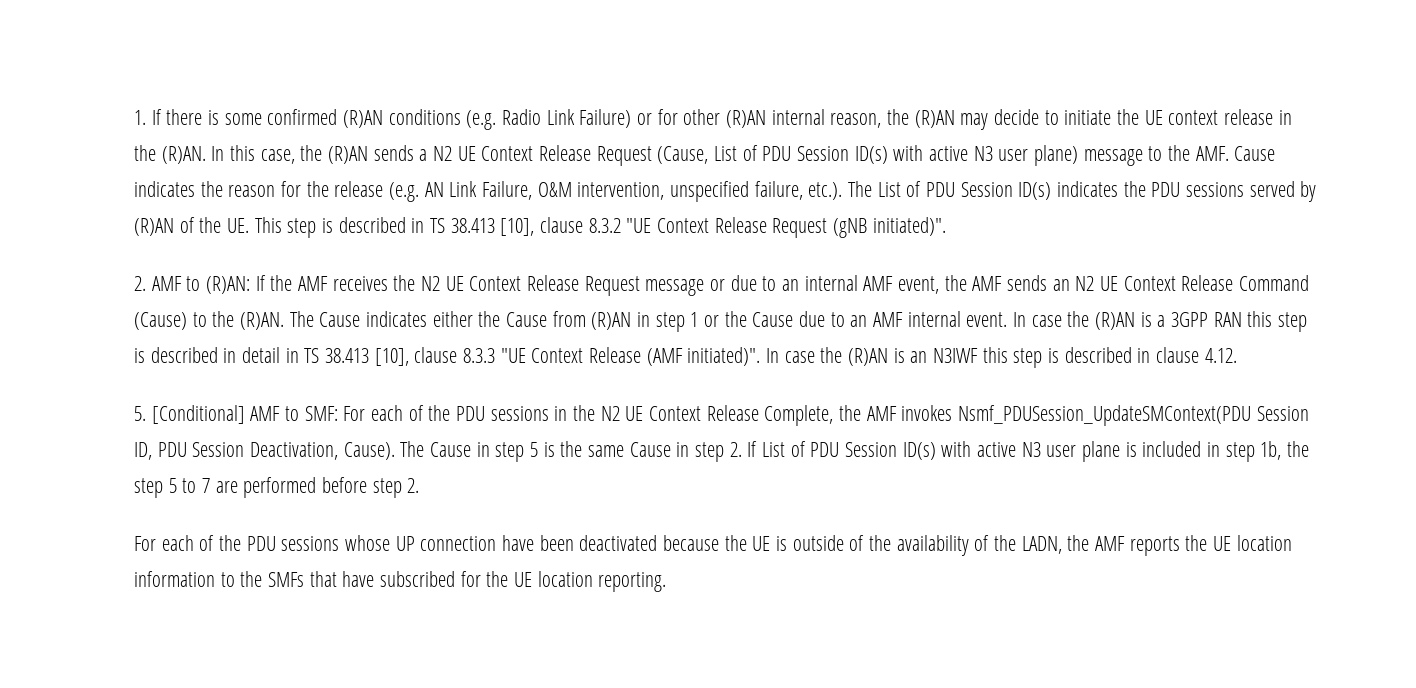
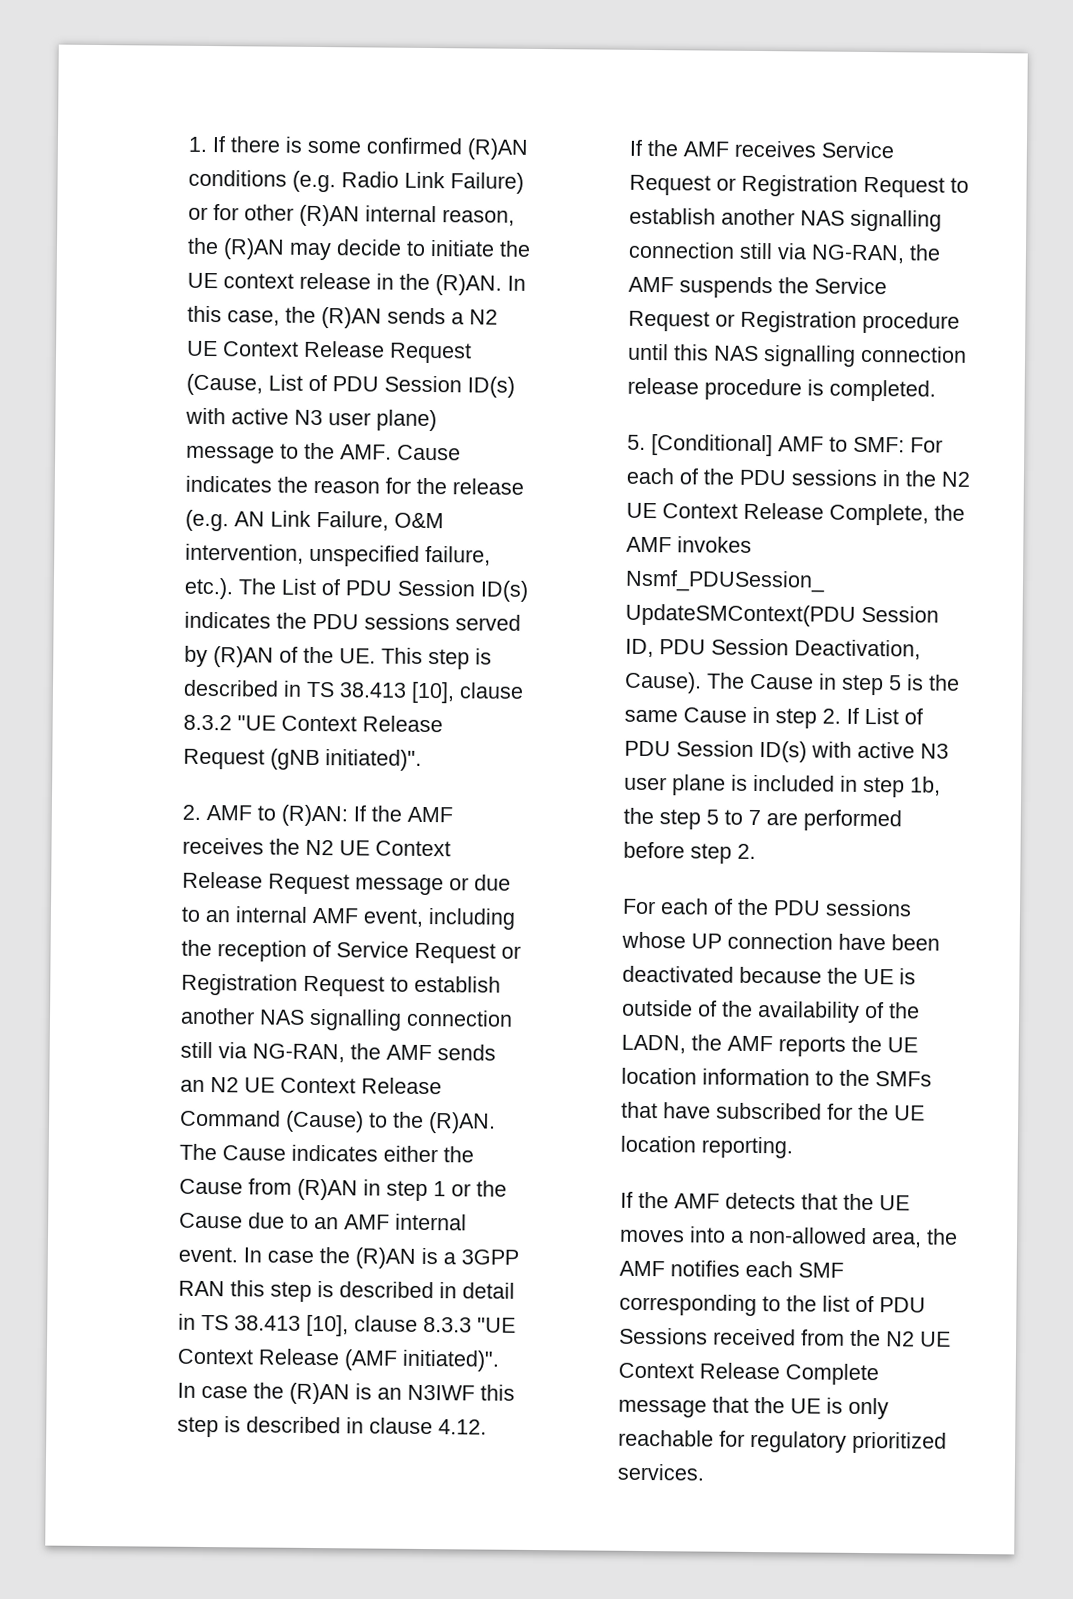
- 2. AMF to (R)AN: If the AMF receives the N2 UE Context Release Request message or due to an internal AMF event, the AMF sends an N2 UE Context Release Command (Cause) to the (R)AN.
+ 2. AMF to (R)AN: If the AMF receives the N2 UE Context Release Request message or due to an internal AMF event, including the reception of Service Request or Registration Request to establish another NAS signalling connection still via NG-RAN, the AMF sends an N2 UE Context Release Command (Cause) to the (R)AN.
+ If the AMF receives Service Request or Registration Request to establish another NAS signalling connection still via NG-RAN, the AMF suspends the Service Request or Registration procedure until this NAS signalling connection release procedure is completed.
+ If the AMF detects that the UE moves into a non-allowed area, the AMF notifies each SMF corresponding to the list of PDU Sessions received from the N2 UE Context Release Complete message that the UE is only reachable for regulatory prioritized services.

